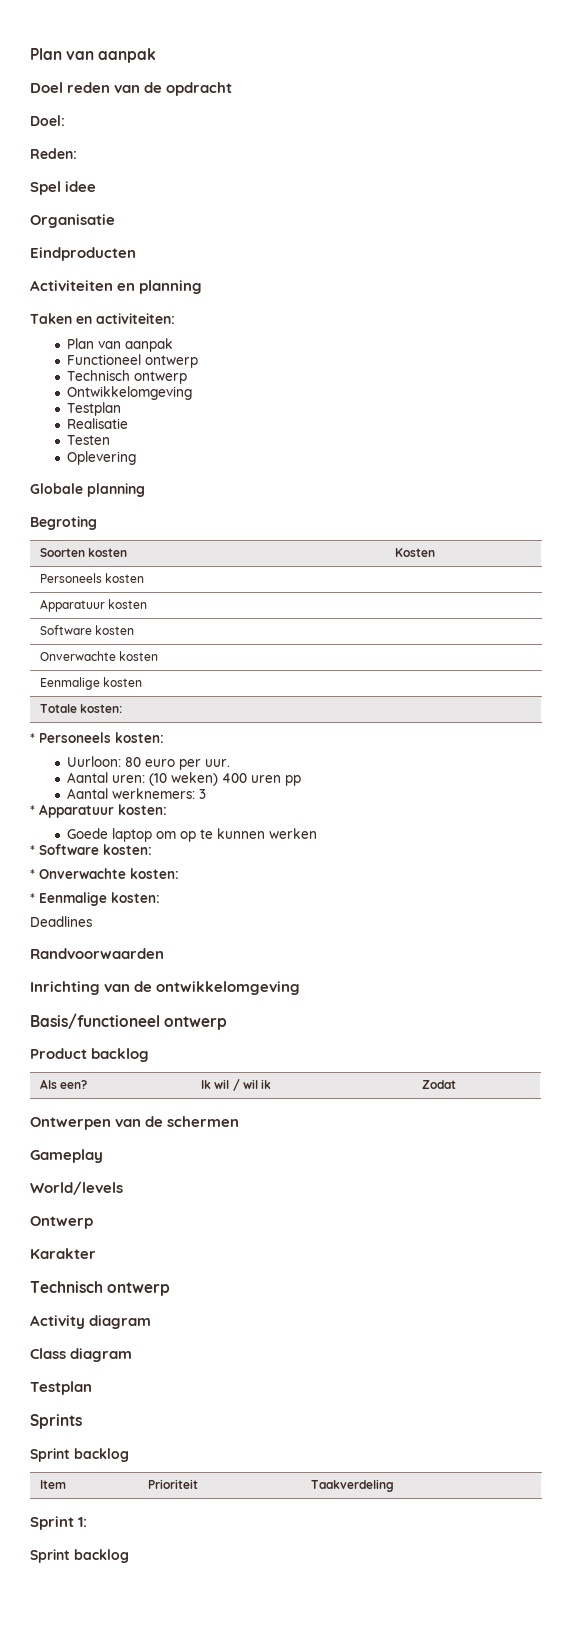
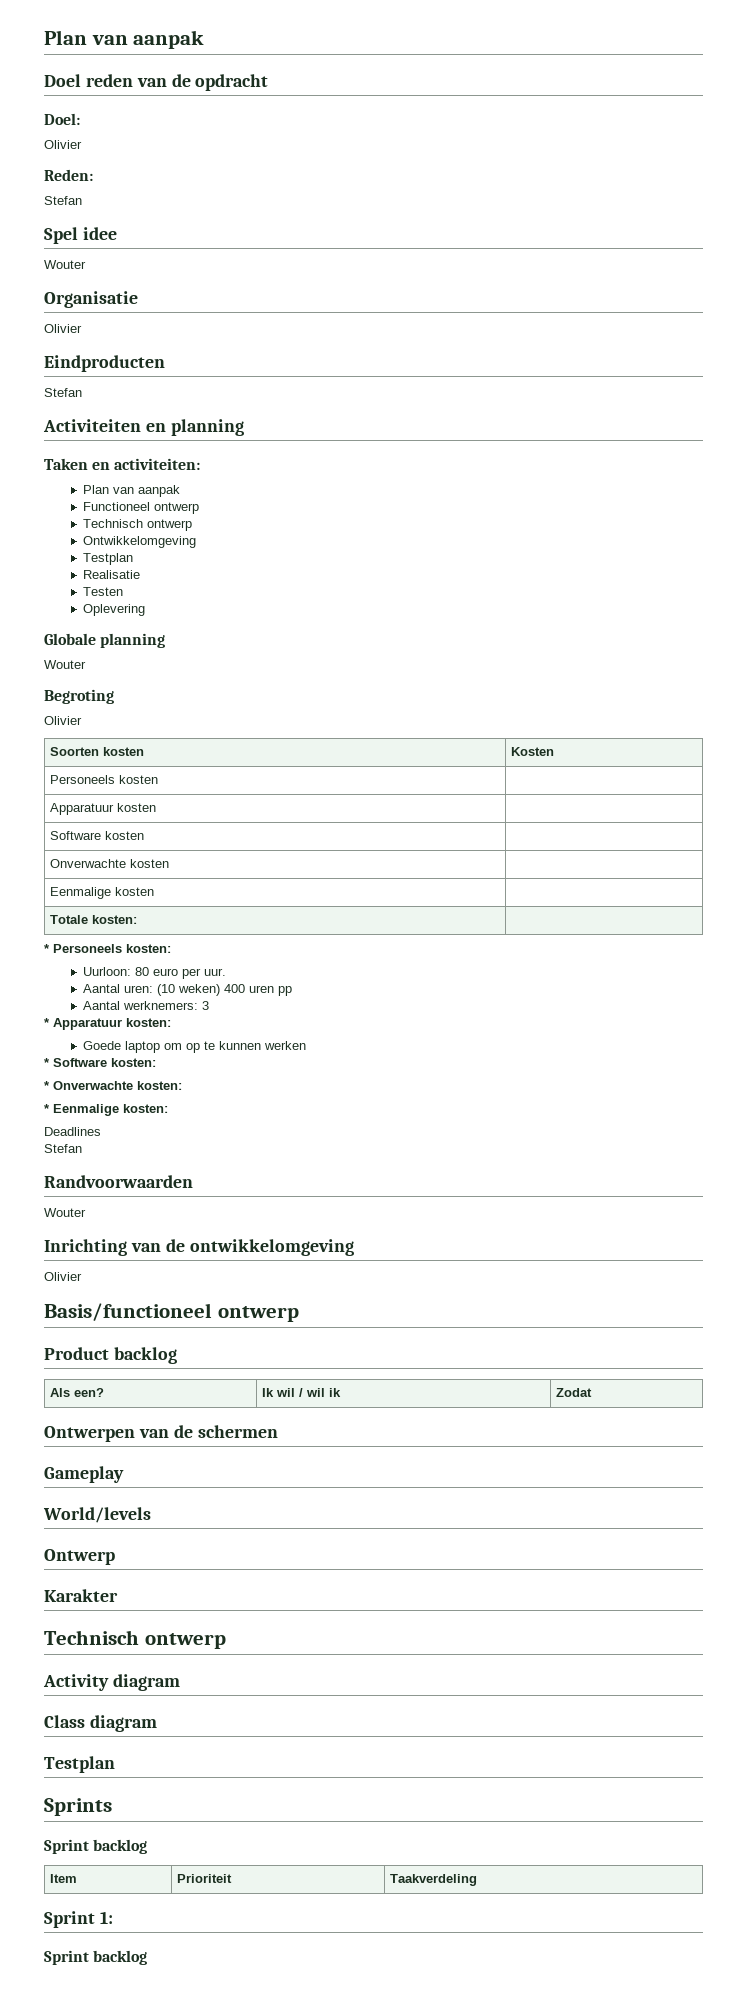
  Doel:
+ Olivier
  Reden:
+ Stefan
  Spel idee
+ Wouter
  Organisatie
+ Olivier
  Eindproducten
+ Stefan
  Globale planning
+ Wouter
  Begroting
+ Olivier
  Deadlines
+ Stefan
  Randvoorwaarden
+ Wouter
  Inrichting van de ontwikkelomgeving
+ Olivier

